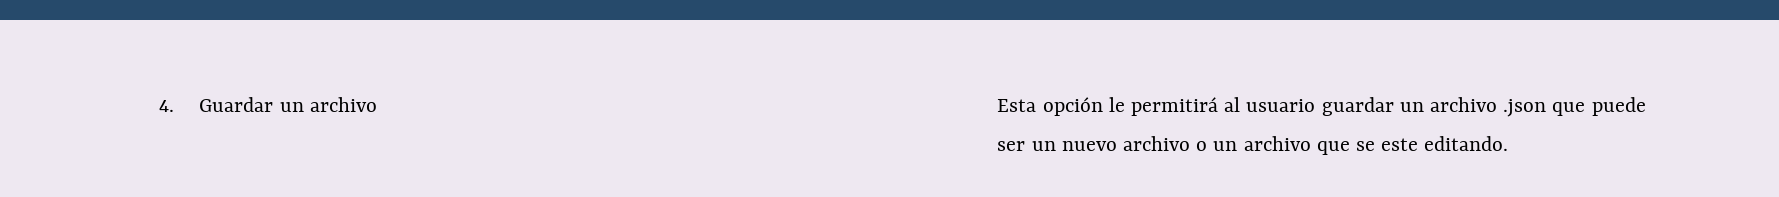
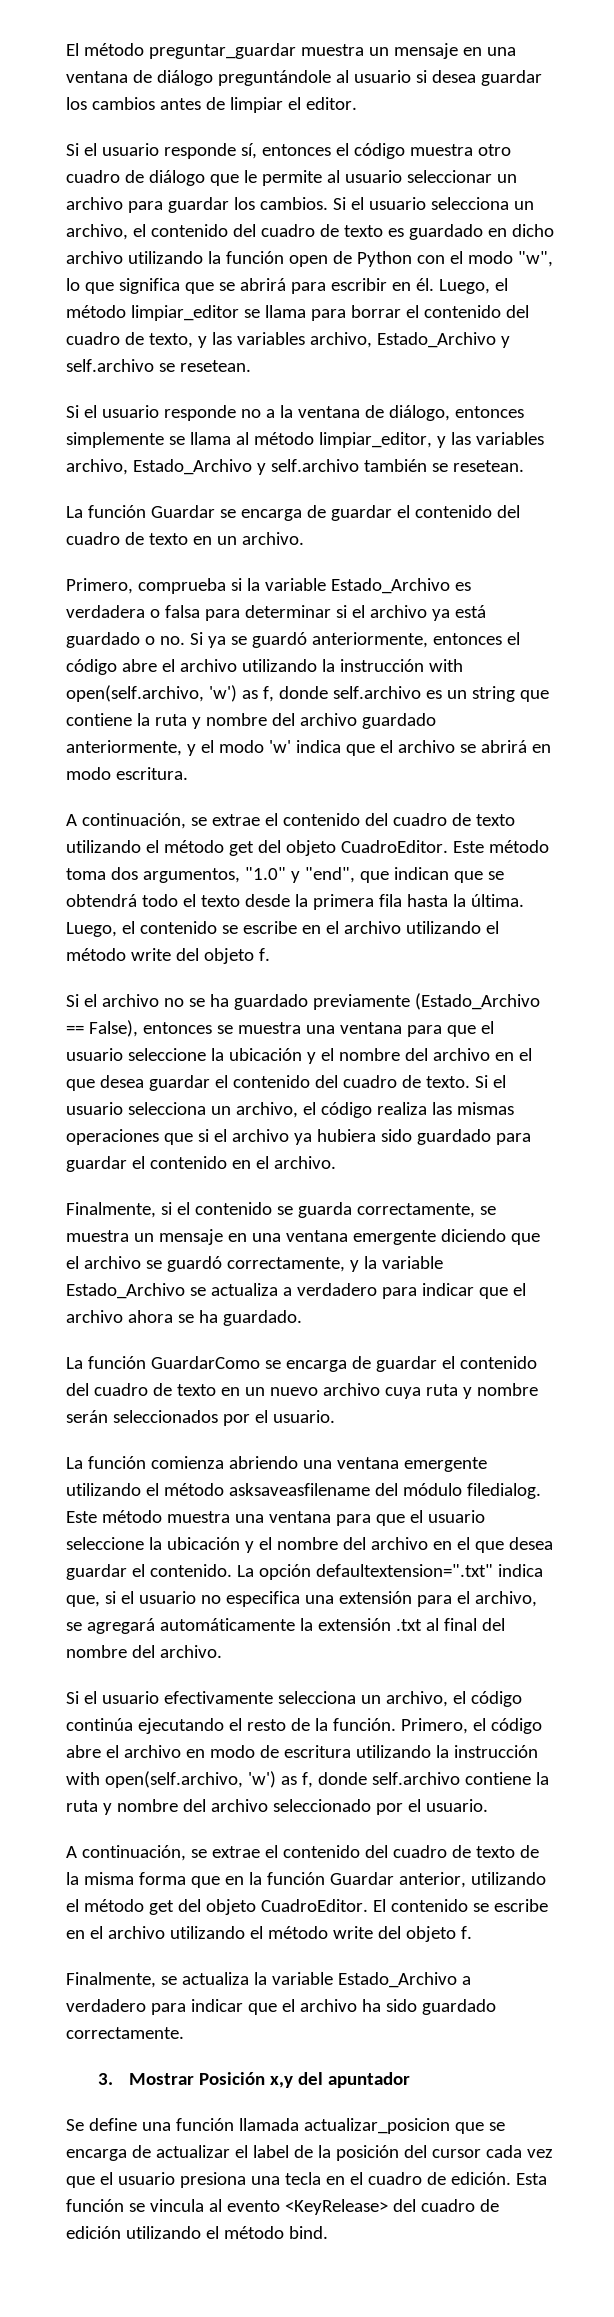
- 4. Guardar un archivo
- Esta opción le permitirá al usuario guardar un archivo .json que puede ser un nuevo archivo o un archivo que se este editando.
+ El método preguntar_guardar muestra un mensaje en una ventana de diálogo preguntándole al usuario si desea guardar los cambios antes de limpiar el editor.
+ Si el usuario responde sí, entonces el código muestra otro cuadro de diálogo que le permite al usuario seleccionar un archivo para guardar los cambios. Si el usuario selecciona un archivo, el contenido del cuadro de texto es guardado en dicho archivo utilizando la función open de Python con el modo "w", lo que significa que se abrirá para escribir en él. Luego, el método limpiar_editor se llama para borrar el contenido del cuadro de texto, y las variables archivo, Estado_Archivo y self.archivo se resetean.
+ Si el usuario responde no a la ventana de diálogo, entonces simplemente se llama al método limpiar_editor, y las variables archivo, Estado_Archivo y self.archivo también se resetean.
+ La función Guardar se encarga de guardar el contenido del cuadro de texto en un archivo.
+ Primero, comprueba si la variable Estado_Archivo es verdadera o falsa para determinar si el archivo ya está guardado o no. Si ya se guardó anteriormente, entonces el código abre el archivo utilizando la instrucción with open(self.archivo, 'w') as f, donde self.archivo es un string que contiene la ruta y nombre del archivo guardado anteriormente, y el modo 'w' indica que el archivo se abrirá en modo escritura.
+ A continuación, se extrae el contenido del cuadro de texto utilizando el método get del objeto CuadroEditor. Este método toma dos argumentos, "1.0" y "end", que indican que se obtendrá todo el texto desde la primera fila hasta la última. Luego, el contenido se escribe en el archivo utilizando el método write del objeto f.
+ Si el archivo no se ha guardado previamente (Estado_Archivo == False), entonces se muestra una ventana para que el usuario seleccione la ubicación y el nombre del archivo en el que desea guardar el contenido del cuadro de texto. Si el usuario selecciona un archivo, el código realiza las mismas operaciones que si el archivo ya hubiera sido guardado para guardar el contenido en el archivo.
+ Finalmente, si el contenido se guarda correctamente, se muestra un mensaje en una ventana emergente diciendo que el archivo se guardó correctamente, y la variable Estado_Archivo se actualiza a verdadero para indicar que el archivo ahora se ha guardado.
+ La función GuardarComo se encarga de guardar el contenido del cuadro de texto en un nuevo archivo cuya ruta y nombre serán seleccionados por el usuario.
+ La función comienza abriendo una ventana emergente utilizando el método asksaveasfilename del módulo filedialog. Este método muestra una ventana para que el usuario seleccione la ubicación y el nombre del archivo en el que desea guardar el contenido. La opción defaultextension=".txt" indica que, si el usuario no especifica una extensión para el archivo, se agregará automáticamente la extensión .txt al final del nombre del archivo.
+ Si el usuario efectivamente selecciona un archivo, el código continúa ejecutando el resto de la función. Primero, el código abre el archivo en modo de escritura utilizando la instrucción with open(self.archivo, 'w') as f, donde self.archivo contiene la ruta y nombre del archivo seleccionado por el usuario.
+ A continuación, se extrae el contenido del cuadro de texto de la misma forma que en la función Guardar anterior, utilizando el método get del objeto CuadroEditor. El contenido se escribe en el archivo utilizando el método write del objeto f.
+ Finalmente, se actualiza la variable Estado_Archivo a verdadero para indicar que el archivo ha sido guardado correctamente.
+ 3. Mostrar Posición x,y del apuntador
+ Se define una función llamada actualizar_posicion que se encarga de actualizar el label de la posición del cursor cada vez que el usuario presiona una tecla en el cuadro de edición. Esta función se vincula al evento <KeyRelease> del cuadro de edición utilizando el método bind.

